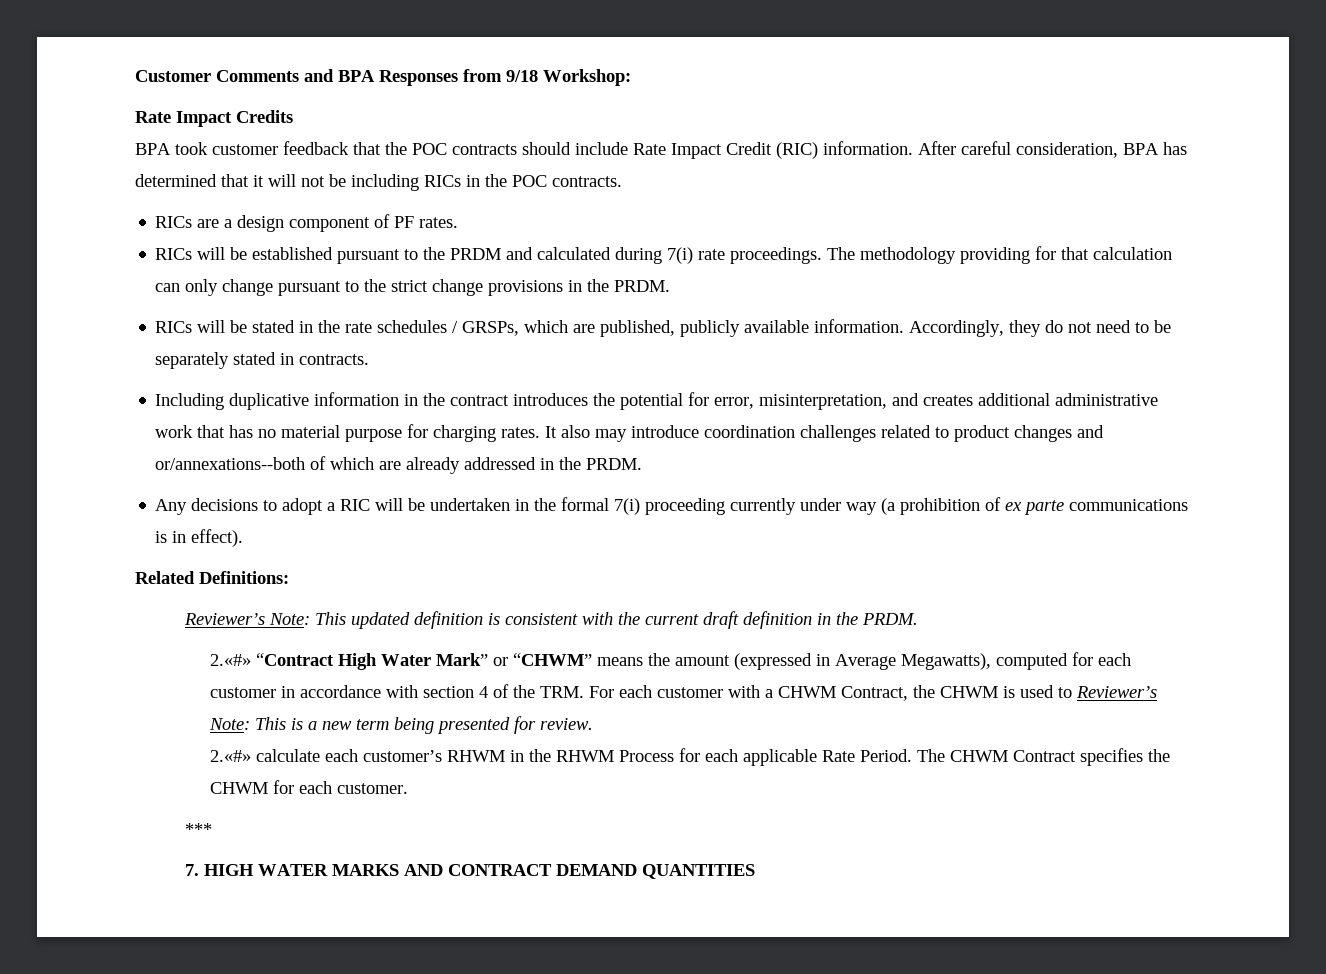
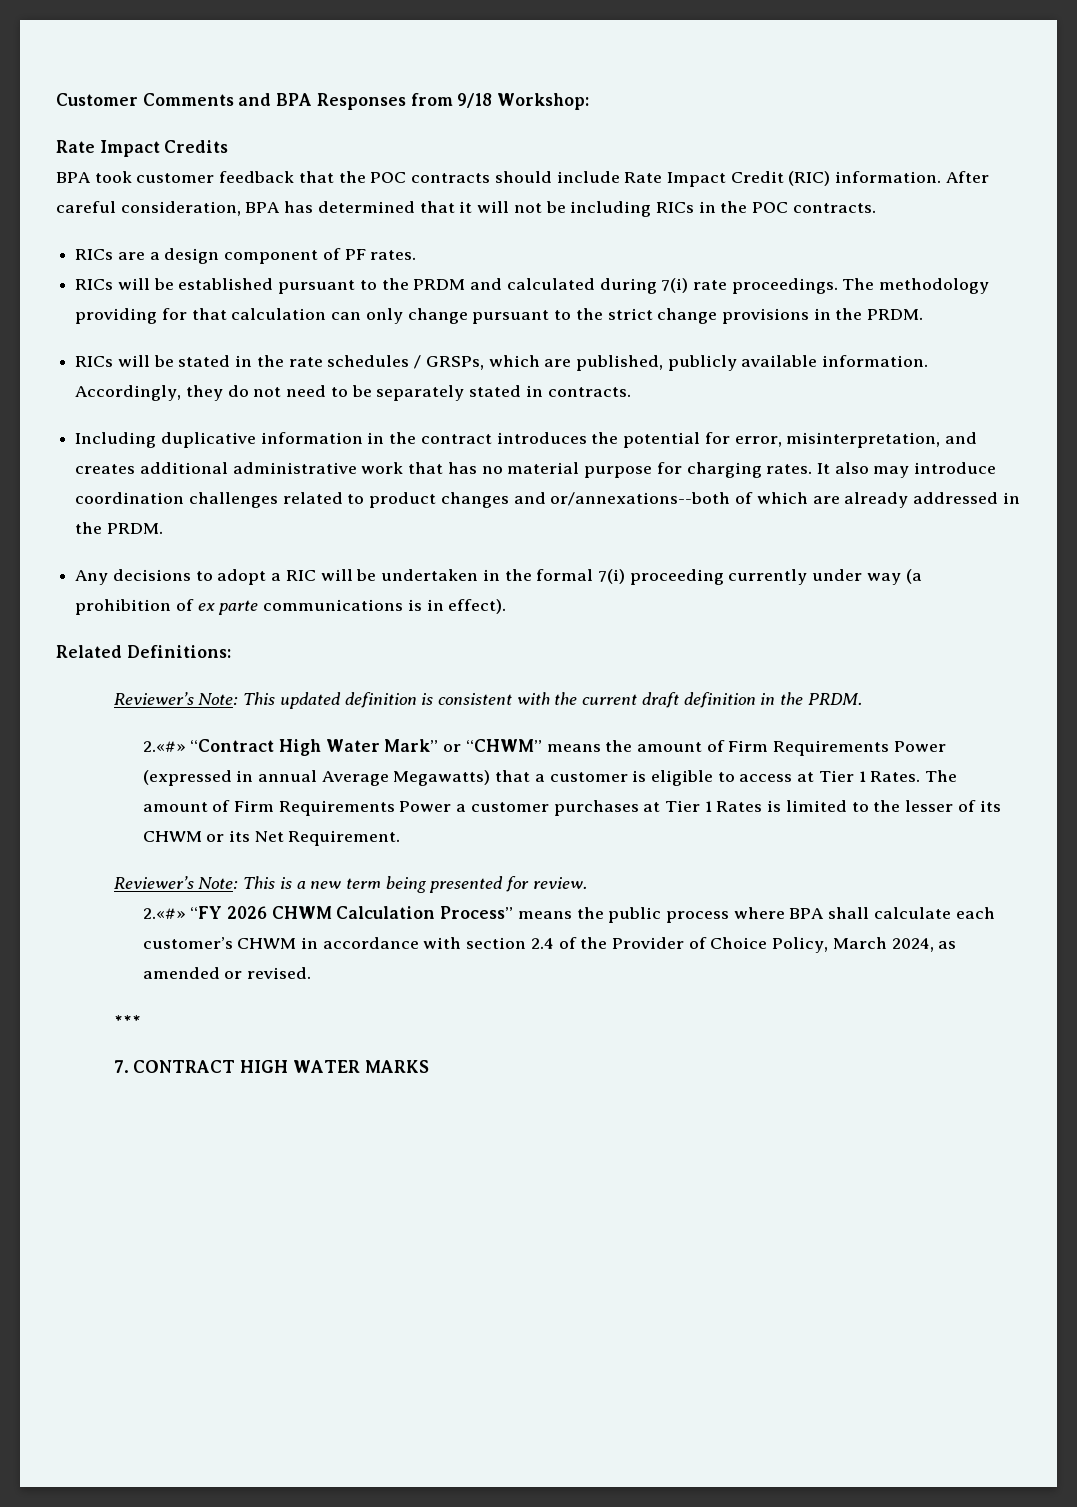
- 2.«#» “Contract High Water Mark” or “CHWM” means the amount (expressed in Average Megawatts), computed for each customer in accordance with section 4 of the TRM. For each customer with a CHWM Contract, the CHWM is used to Reviewer’s Note: This is a new term being presented for review.
+ 2.«#» “Contract High Water Mark” or “CHWM” means the amount of Firm Requirements Power (expressed in annual Average Megawatts) that a customer is eligible to access at Tier 1 Rates. The amount of Firm Requirements Power a customer purchases at Tier 1 Rates is limited to the lesser of its CHWM or its Net Requirement.
+ Reviewer’s Note: This is a new term being presented for review.
- 2.«#» calculate each customer’s RHWM in the RHWM Process for each applicable Rate Period. The CHWM Contract specifies the CHWM for each customer.
+ 2.«#» “FY 2026 CHWM Calculation Process” means the public process where BPA shall calculate each customer’s CHWM in accordance with section 2.4 of the Provider of Choice Policy, March 2024, as amended or revised.
- 7. HIGH WATER MARKS AND CONTRACT DEMAND QUANTITIES
+ 7. CONTRACT HIGH WATER MARKS

